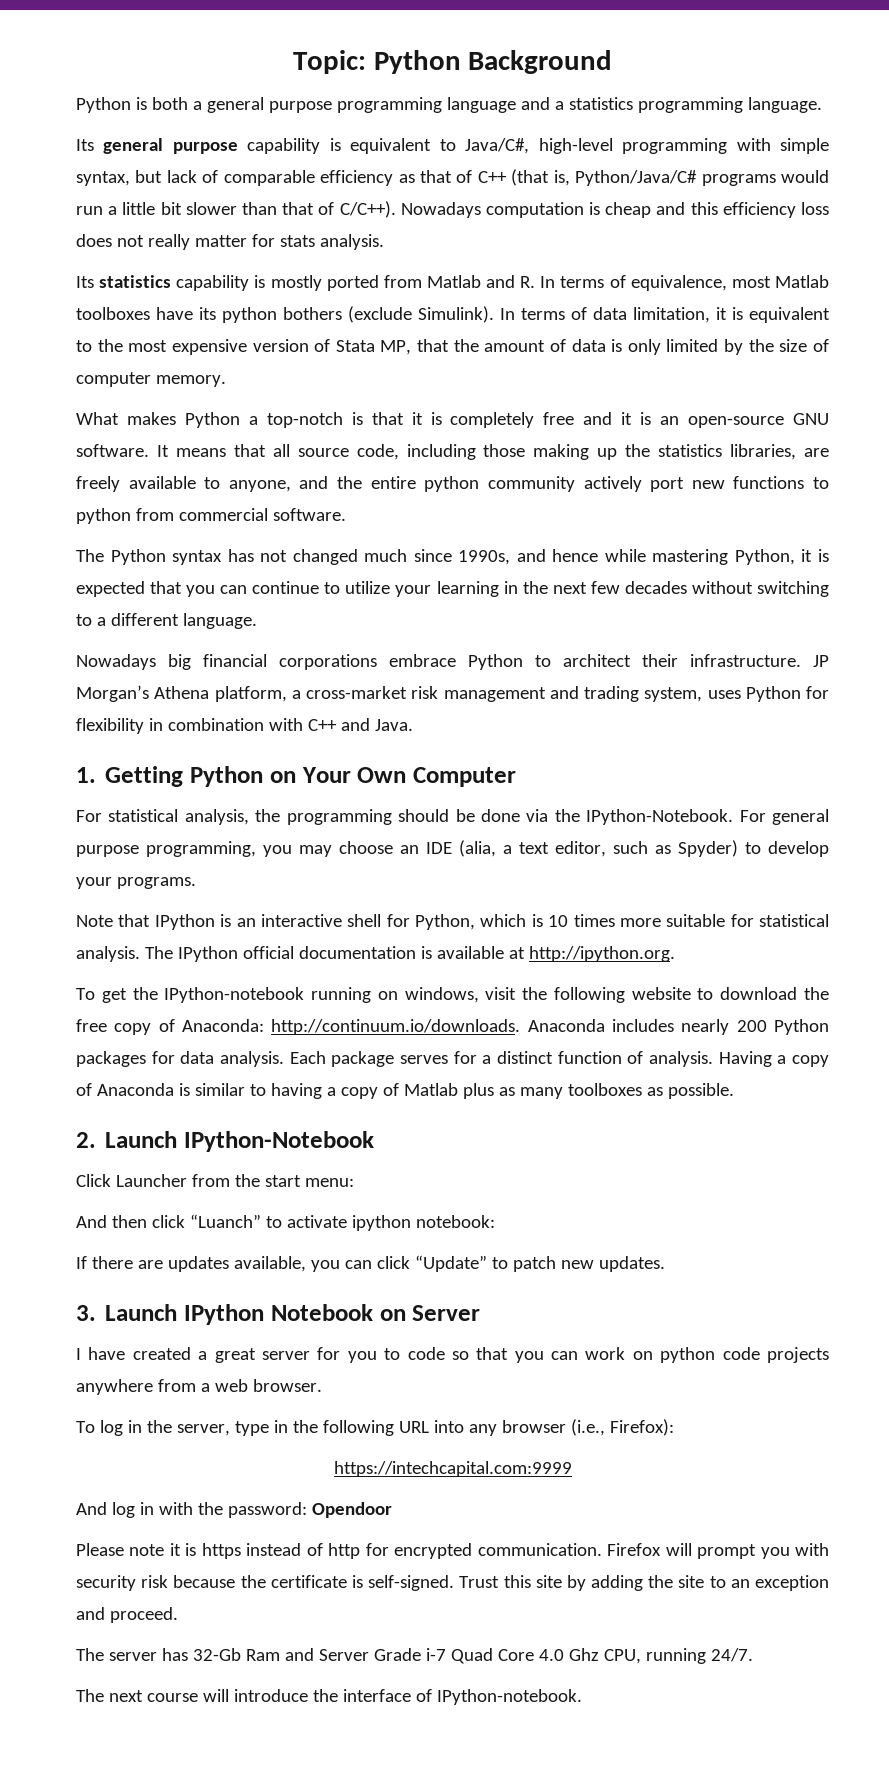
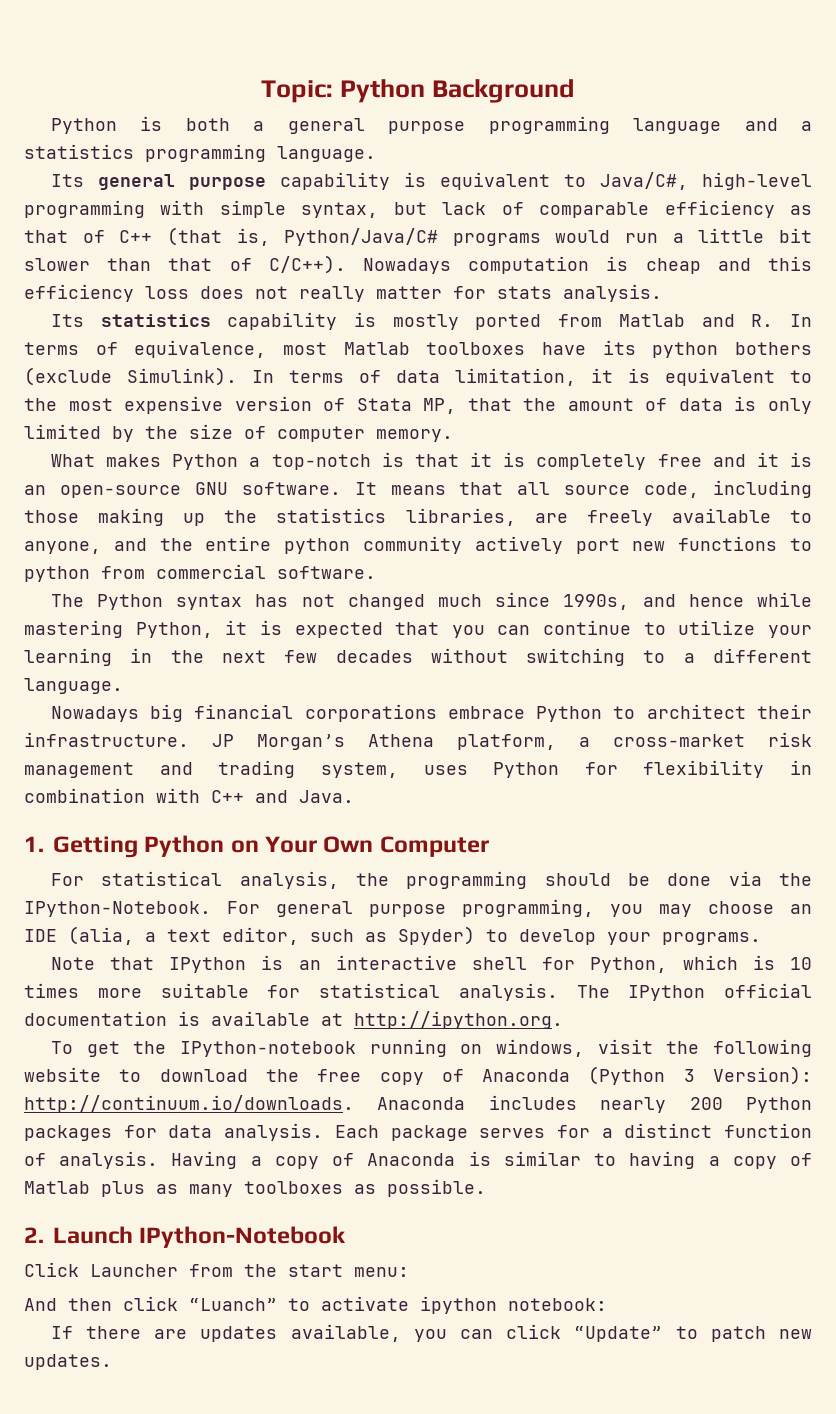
- To get the IPython-notebook running on windows, visit the following website to download the free copy of Anaconda: http://continuum.io/downloads. Anaconda includes nearly 200 Python packages for data analysis.
+ To get the IPython-notebook running on windows, visit the following website to download the free copy of Anaconda (Python 3 Version): http://continuum.io/downloads. Anaconda includes nearly 200 Python packages for data analysis.
- 3. Launch IPython Notebook on Server
- I have created a great server for you to code so that you can work on python code projects anywhere from a web browser.
- To log in the server, type in the following URL into any browser (i.e., Firefox):
- https://intechcapital.com:9999
- And log in with the password: Opendoor
- Please note it is https instead of http for encrypted communication. Firefox will prompt you with security risk because the certificate is self-signed. Trust this site by adding the site to an exception and proceed.
- The server has 32-Gb Ram and Server Grade i-7 Quad Core 4.0 Ghz CPU, running 24/7.
- The next course will introduce the interface of IPython-notebook.

